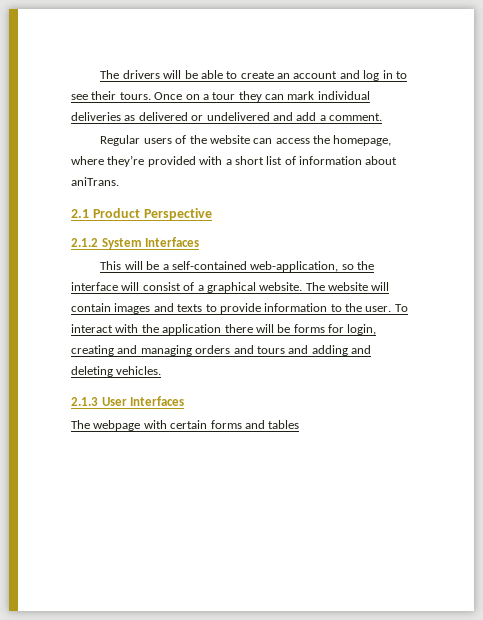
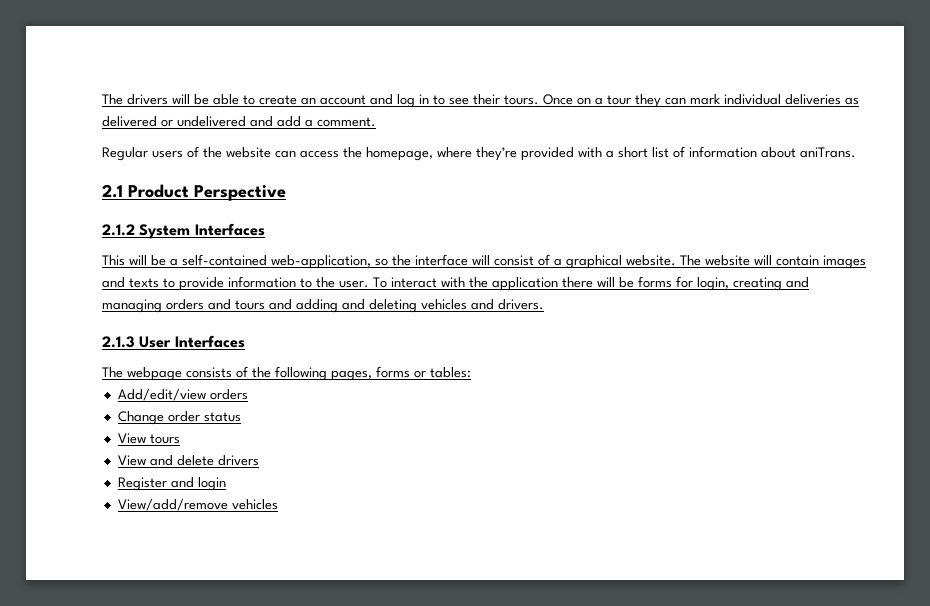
- To interact with the application there will be forms for login, creating and managing orders and tours and adding and deleting vehicles.
+ To interact with the application there will be forms for login, creating and managing orders and tours and adding and deleting vehicles and drivers.
- The webpage with certain forms and tables
+ The webpage consists of the following pages, forms or tables:
+ Add/edit/view orders
+ Change order status
+ View tours
+ View and delete drivers
+ Register and login
+ View/add/remove vehicles

